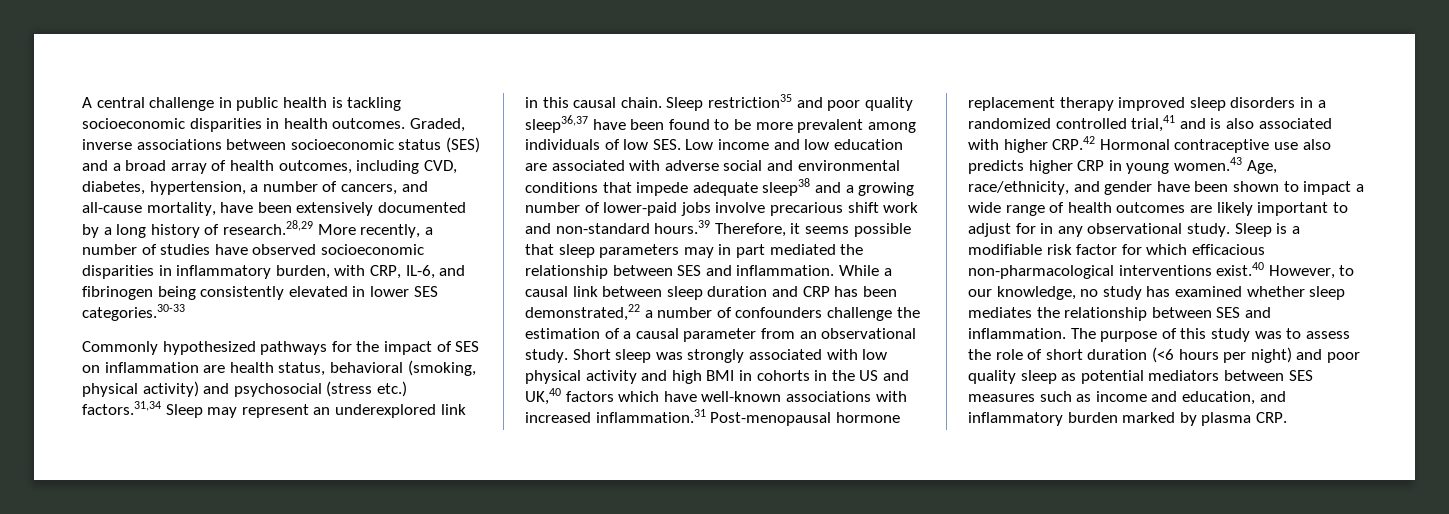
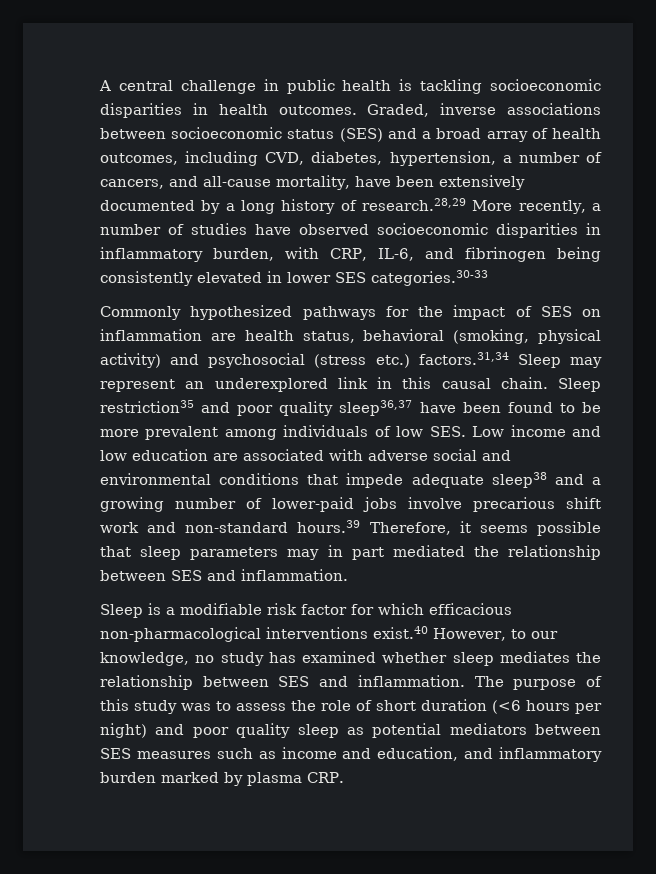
- Sleep restriction35 and poor quality sleep36,37 have been found to be more prevalent among individuals of low SES. Low income and low education are associated with adverse social and environmental conditions that impede adequate sleep38 and a growing number of lower-paid jobs involve precarious shift work and non-standard hours.39 Therefore, it seems possible that sleep parameters may in part mediated the relationship between SES and inflammation. While a causal link between sleep duration and CRP has been demonstrated,22 a number of confounders challenge the estimation of a causal parameter from an observational study. Short sleep was strongly associated with low physical activity and high BMI in cohorts in the US and UK,40 factors which have well-known associations with increased inflammation.31 Post-menopausal hormone replacement therapy improved sleep disorders in a randomized controlled trial,41 and is also associated with higher CRP.42 Hormonal contraceptive use also predicts higher CRP in young women.43 Age, race/ethnicity, and gender have been shown to impact a wide range of health outcomes are likely important to adjust for in any observational study. Sleep is a modifiable risk factor for which efficacious non-pharmacological interventions exist.40 However, to our knowledge, no study has examined whether sleep mediates the relationship between SES and inflammation.
+ Sleep restriction35 and poor quality sleep36,37 have been found to be more prevalent among individuals of low SES. Low income and low education are associated with adverse social and environmental conditions that impede adequate sleep38 and a growing number of lower-paid jobs involve precarious shift work and non-standard hours.39 Therefore, it seems possible that sleep parameters may in part mediated the relationship between SES and inflammation.
+ Sleep is a modifiable risk factor for which efficacious non-pharmacological interventions exist.40 However, to our knowledge, no study has examined whether sleep mediates the relationship between SES and inflammation.

